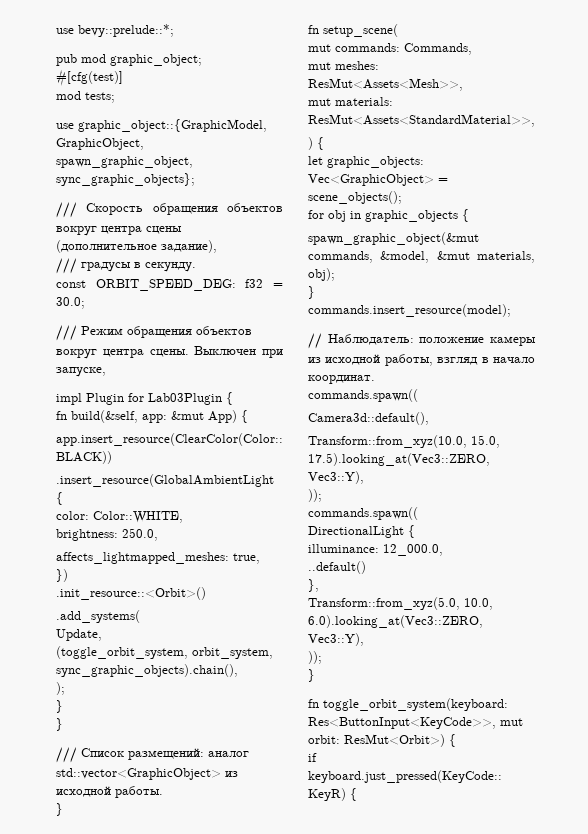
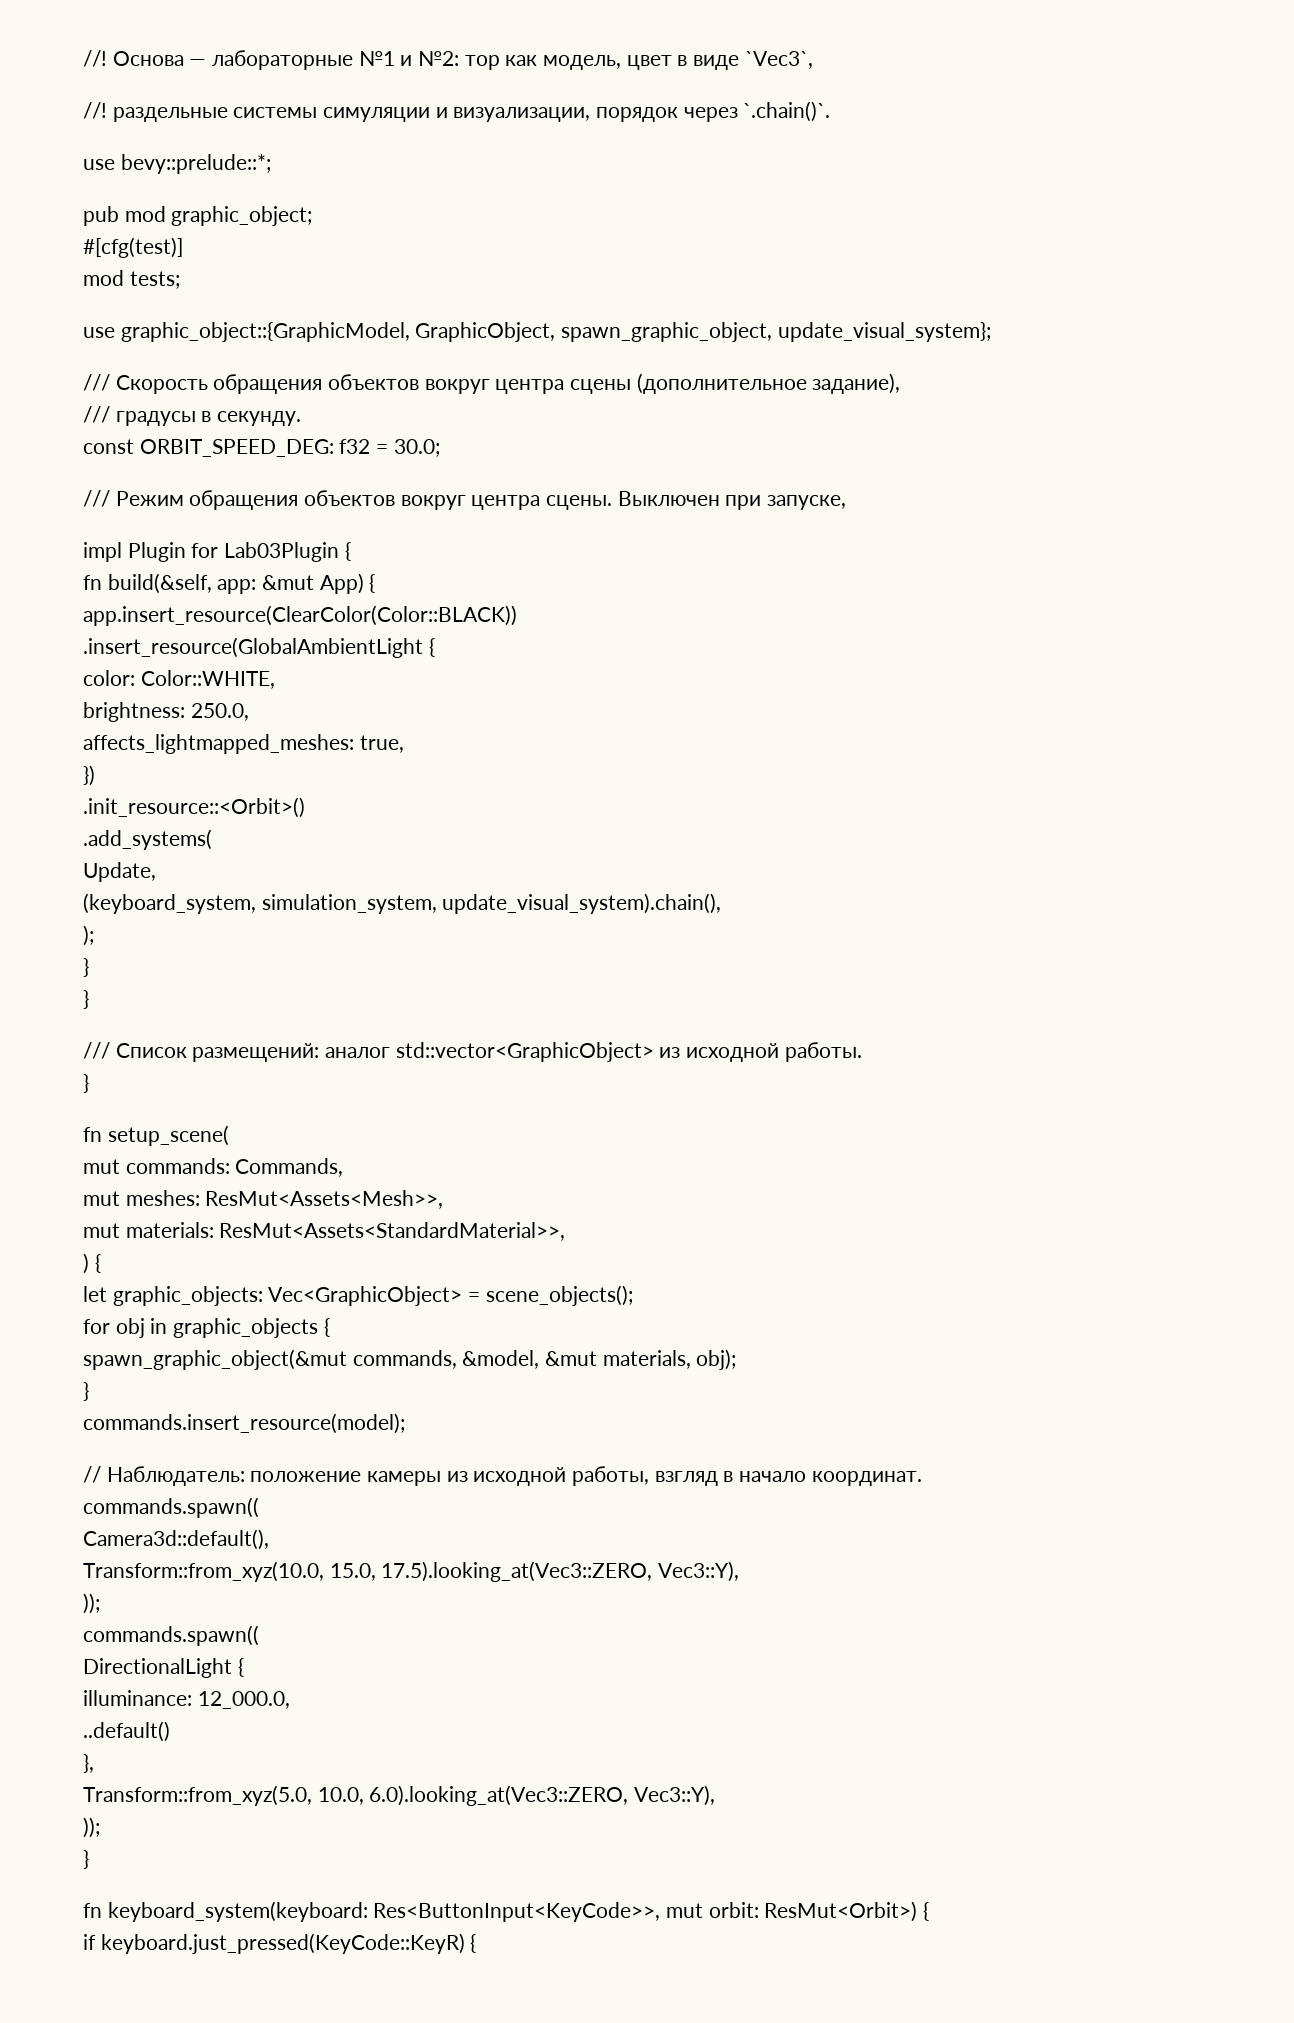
+ //! Основа — лабораторные №1 и №2: тор как модель, цвет в виде `Vec3`,
+ //! раздельные системы симуляции и визуализации, порядок через `.chain()`.
- use graphic_object::{GraphicModel, GraphicObject, spawn_graphic_object, sync_graphic_objects};
+ use graphic_object::{GraphicModel, GraphicObject, spawn_graphic_object, update_visual_system};
- (toggle_orbit_system, orbit_system, sync_graphic_objects).chain(),
+ (keyboard_system, simulation_system, update_visual_system).chain(),
- fn toggle_orbit_system(keyboard: Res<ButtonInput<KeyCode>>, mut orbit: ResMut<Orbit>) {
+ fn keyboard_system(keyboard: Res<ButtonInput<KeyCode>>, mut orbit: ResMut<Orbit>) {

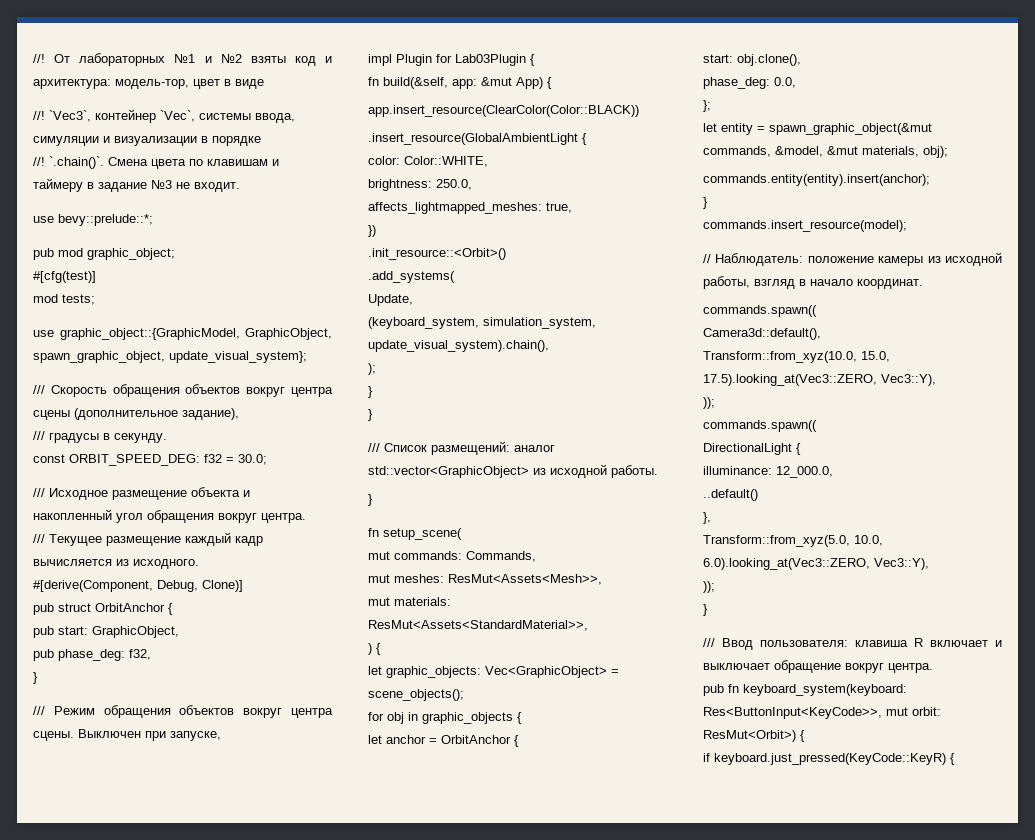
- //! Основа — лабораторные №1 и №2: тор как модель, цвет в виде `Vec3`,
- //! раздельные системы симуляции и визуализации, порядок через `.chain()`.
+ //! От лабораторных №1 и №2 взяты код и архитектура: модель-тор, цвет в виде
+ //! `Vec3`, контейнер `Vec`, системы ввода, симуляции и визуализации в порядке
+ //! `.chain()`. Смена цвета по клавишам и таймеру в задание №3 не входит.
+ /// Исходное размещение объекта и накопленный угол обращения вокруг центра.
+ /// Текущее размещение каждый кадр вычисляется из исходного.
+ #[derive(Component, Debug, Clone)]
+ pub struct OrbitAnchor {
+ pub start: GraphicObject,
+ pub phase_deg: f32,
+ }
- spawn_graphic_object(&mut commands, &model, &mut materials, obj);
+ let anchor = OrbitAnchor {
+ start: obj.clone(),
+ phase_deg: 0.0,
+ };
+ let entity = spawn_graphic_object(&mut commands, &model, &mut materials, obj);
+ commands.entity(entity).insert(anchor);
- fn keyboard_system(keyboard: Res<ButtonInput<KeyCode>>, mut orbit: ResMut<Orbit>) {
+ /// Ввод пользователя: клавиша R включает и выключает обращение вокруг центра.
+ pub fn keyboard_system(keyboard: Res<ButtonInput<KeyCode>>, mut orbit: ResMut<Orbit>) {

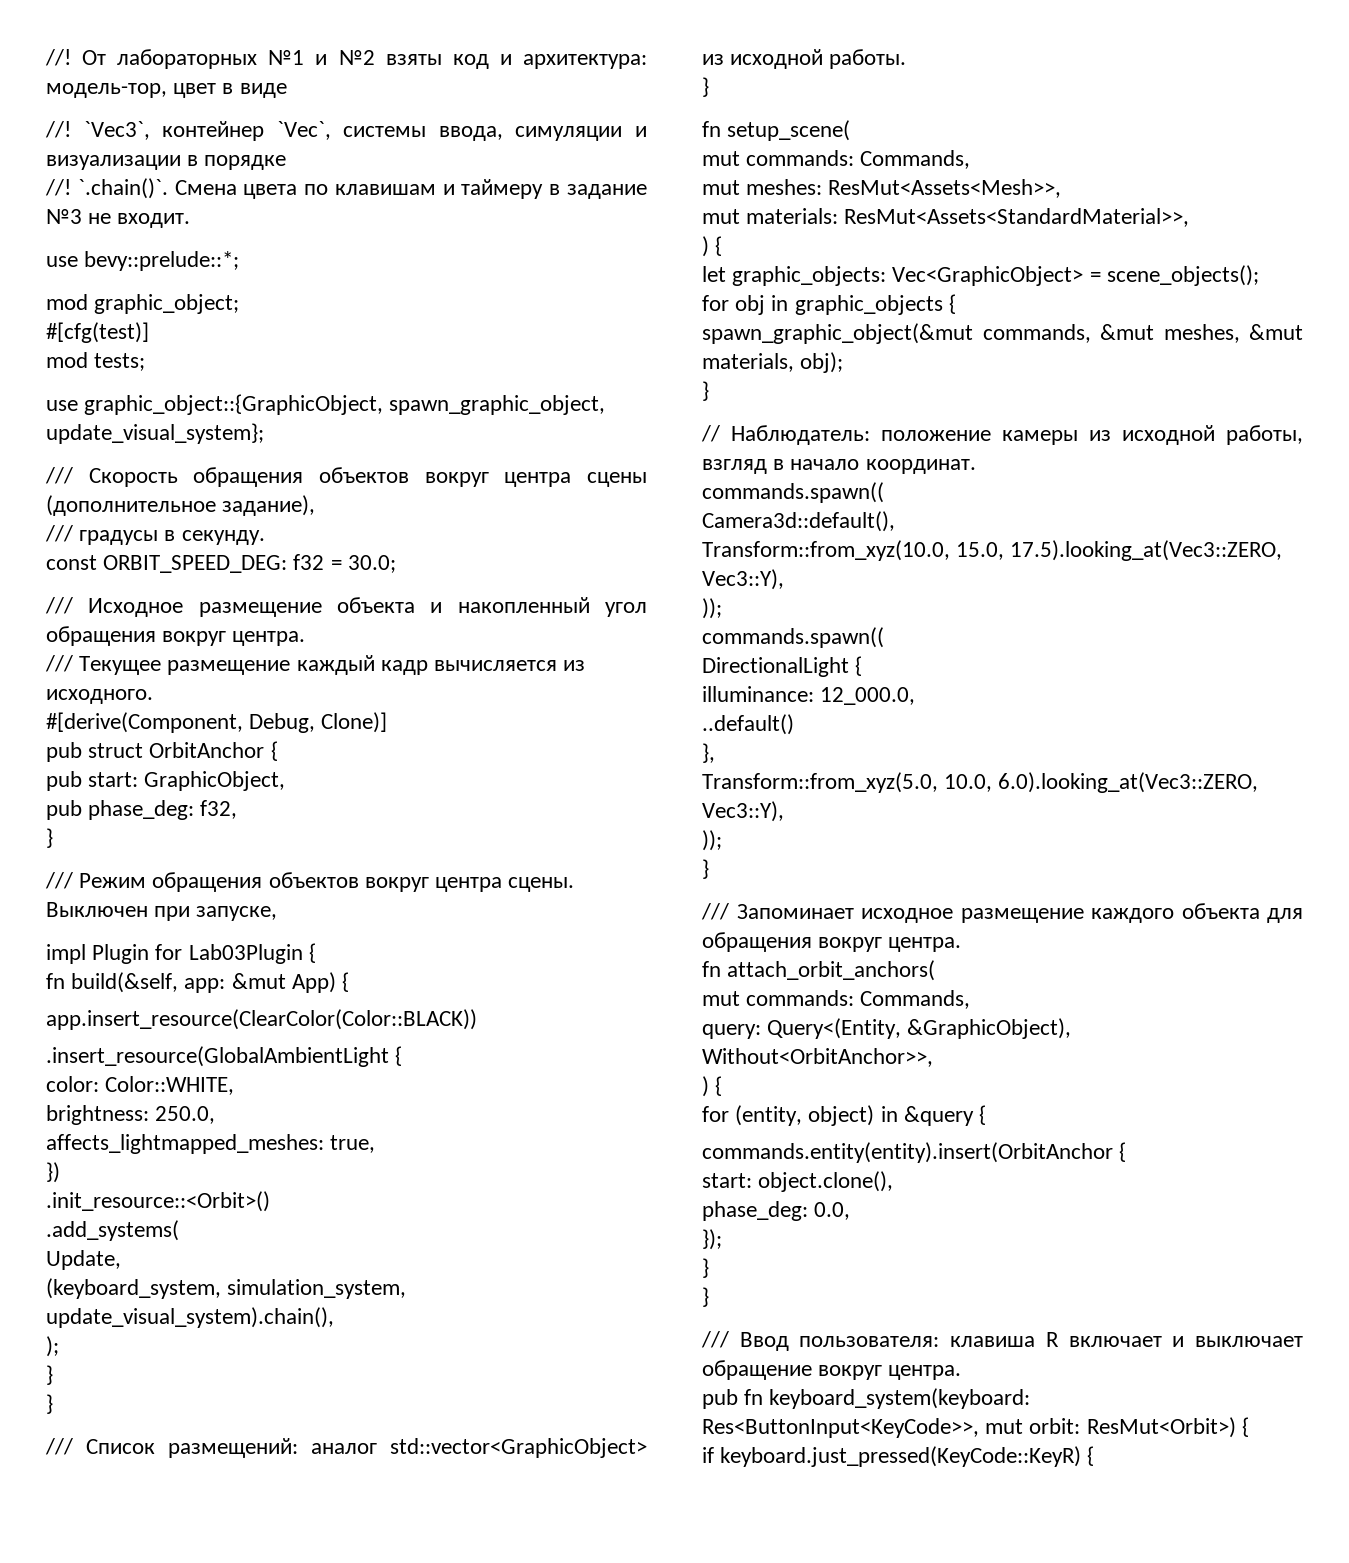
- pub mod graphic_object;
+ mod graphic_object;
- use graphic_object::{GraphicModel, GraphicObject, spawn_graphic_object, update_visual_system};
+ use graphic_object::{GraphicObject, spawn_graphic_object, update_visual_system};
- let anchor = OrbitAnchor {
- start: obj.clone(),
- phase_deg: 0.0,
- };
- let entity = spawn_graphic_object(&mut commands, &model, &mut materials, obj);
- commands.entity(entity).insert(anchor);
+ spawn_graphic_object(&mut commands, &mut meshes, &mut materials, obj);
  }
- commands.insert_resource(model);
+ /// Запоминает исходное размещение каждого объекта для обращения вокруг центра.
+ fn attach_orbit_anchors(
+ mut commands: Commands,
+ query: Query<(Entity, &GraphicObject), Without<OrbitAnchor>>,
+ ) {
+ for (entity, object) in &query {
+ commands.entity(entity).insert(OrbitAnchor {
+ start: object.clone(),
+ phase_deg: 0.0,
+ });
+ }
+ }

